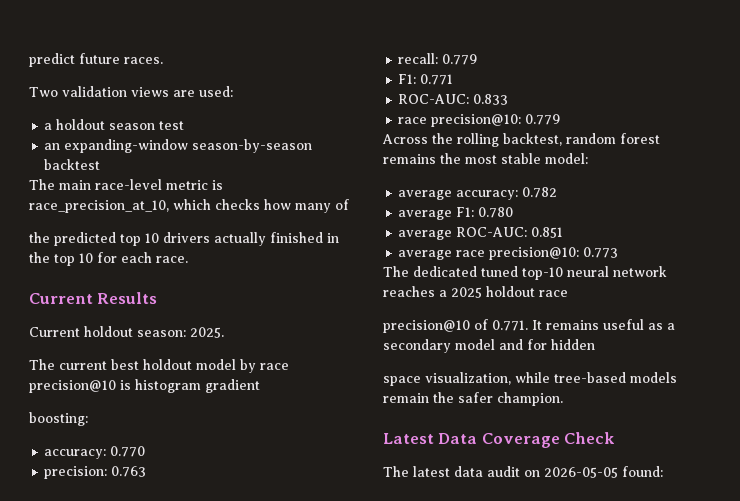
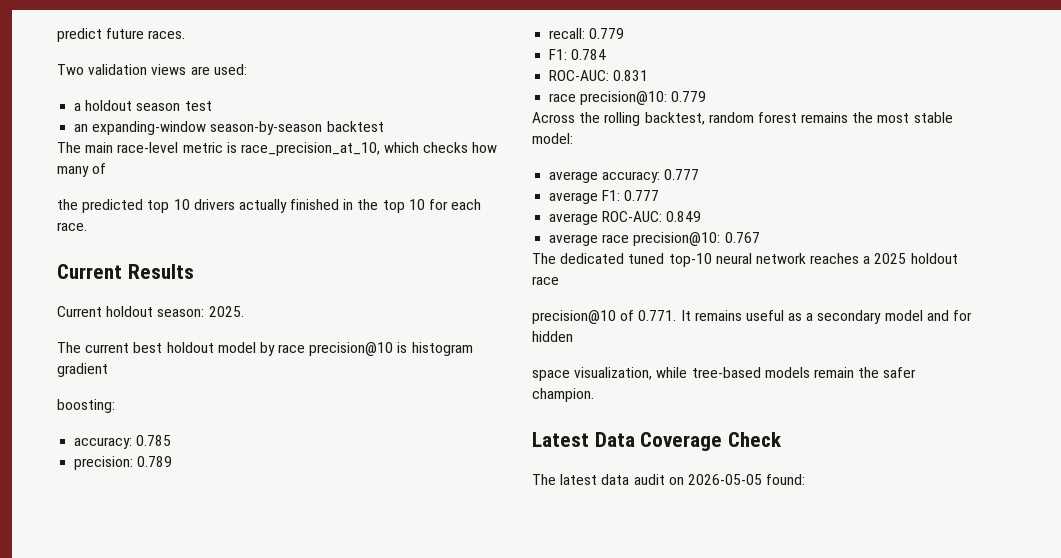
- accuracy: 0.770
+ accuracy: 0.785
- precision: 0.763
+ precision: 0.789
- F1: 0.771
- ROC-AUC: 0.833
+ F1: 0.784
+ ROC-AUC: 0.831
- average accuracy: 0.782
+ average accuracy: 0.777
- average F1: 0.780
+ average F1: 0.777
- average ROC-AUC: 0.851
+ average ROC-AUC: 0.849
- average race precision@10: 0.773
+ average race precision@10: 0.767

